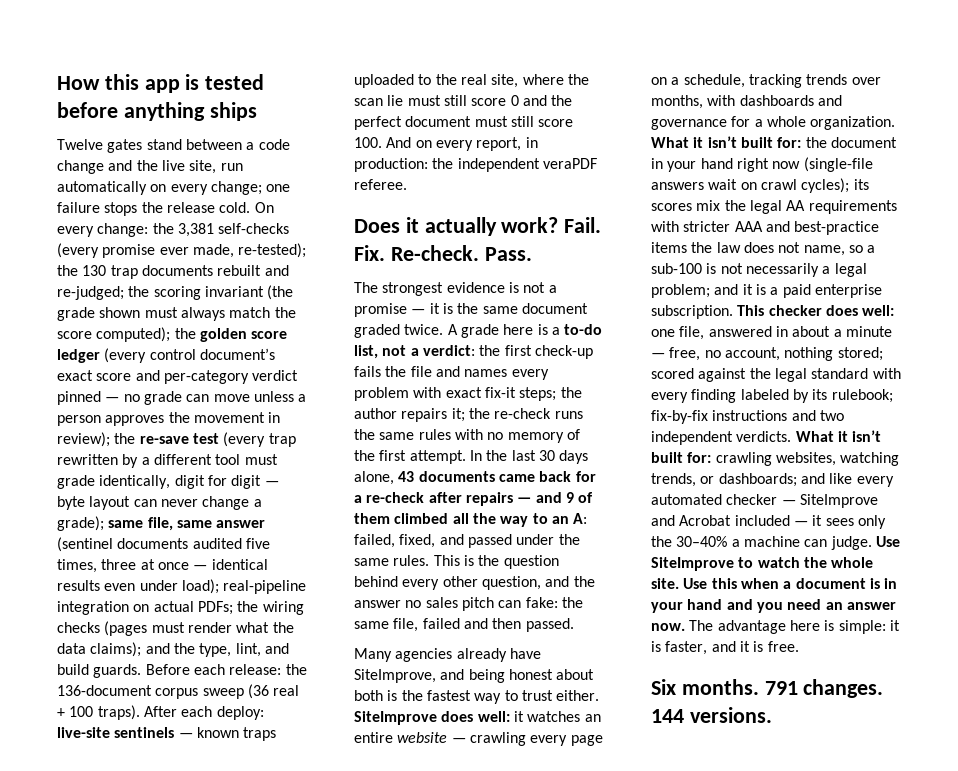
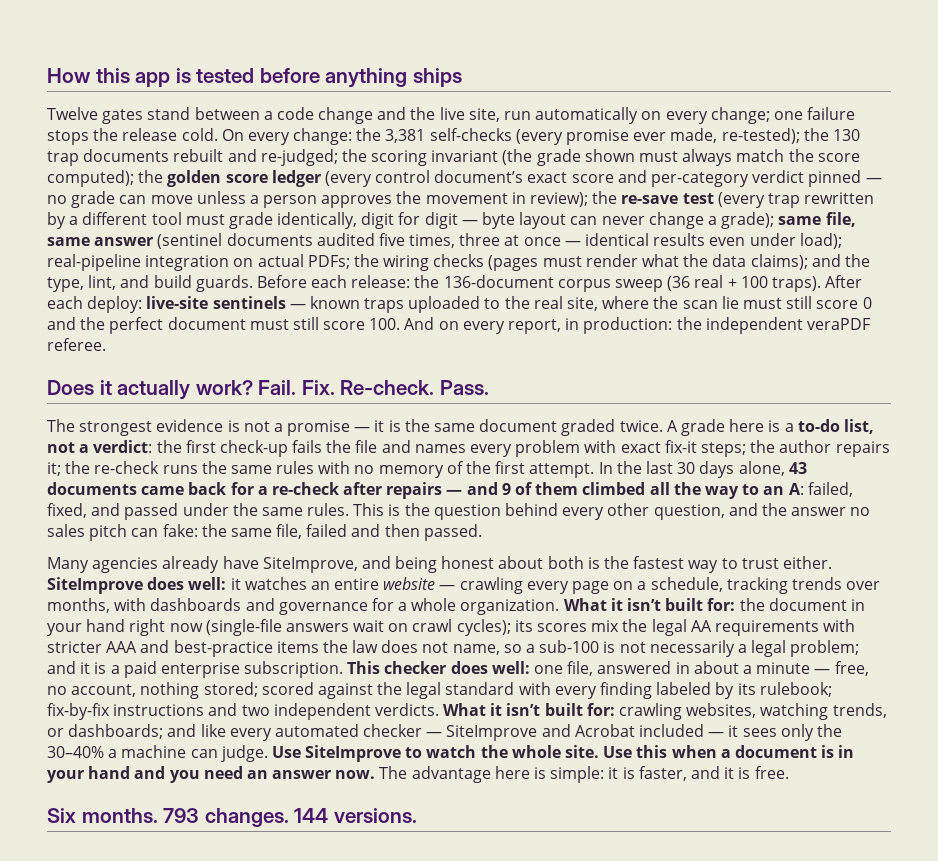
- 791 changes.
+ 793 changes.

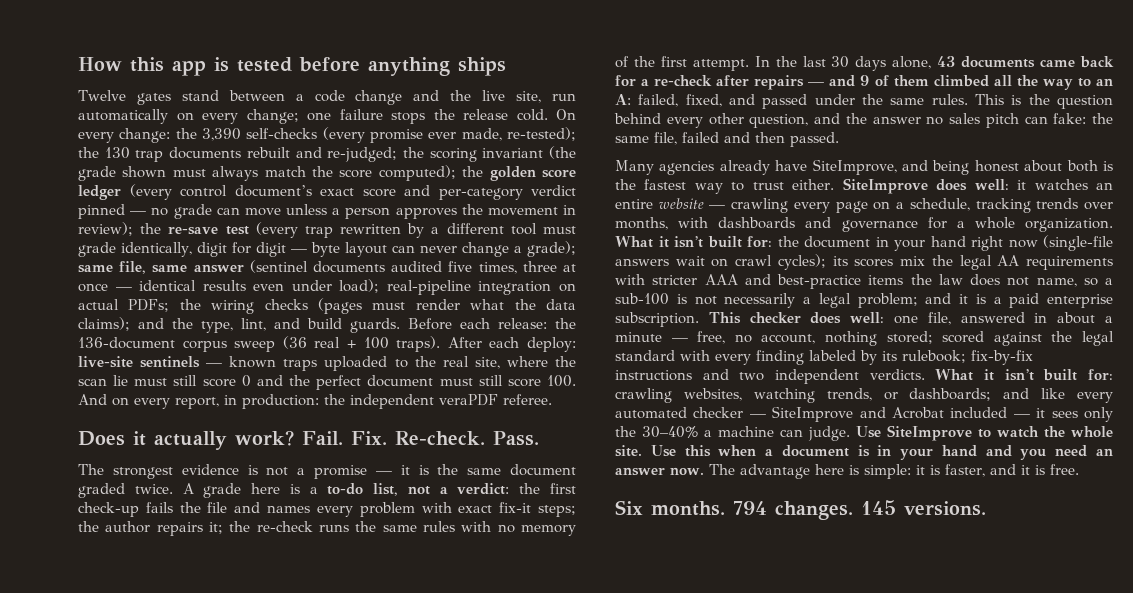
- the 3,381 self-checks (every promise ever made, re-tested);
+ the 3,390 self-checks (every promise ever made, re-tested);
- 793 changes. 144 versions.
+ 794 changes. 145 versions.

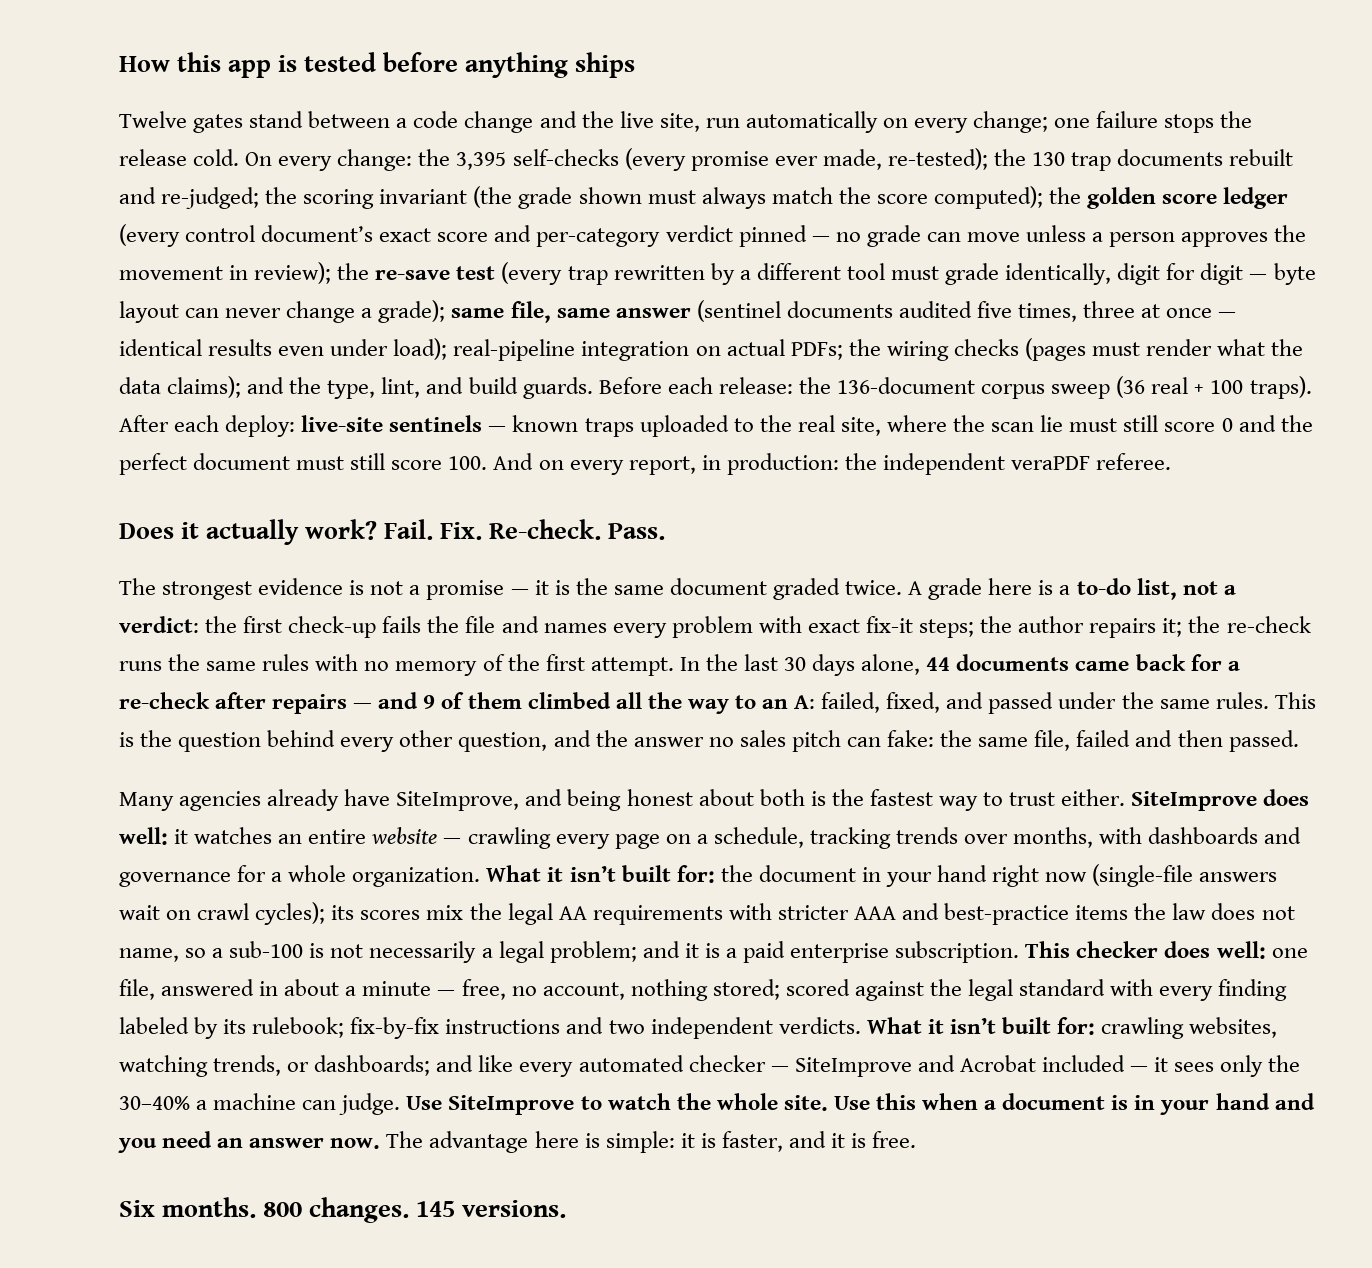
- the 3,390 self-checks (every promise ever made, re-tested);
+ the 3,395 self-checks (every promise ever made, re-tested);
- In the last 30 days alone, 43 documents came back for a re-check after repairs — and 9 of them climbed all the way to an A: failed, fixed, and passed under the same rules.
+ In the last 30 days alone, 44 documents came back for a re-check after repairs — and 9 of them climbed all the way to an A: failed, fixed, and passed under the same rules.
- 794 changes.
+ 800 changes.

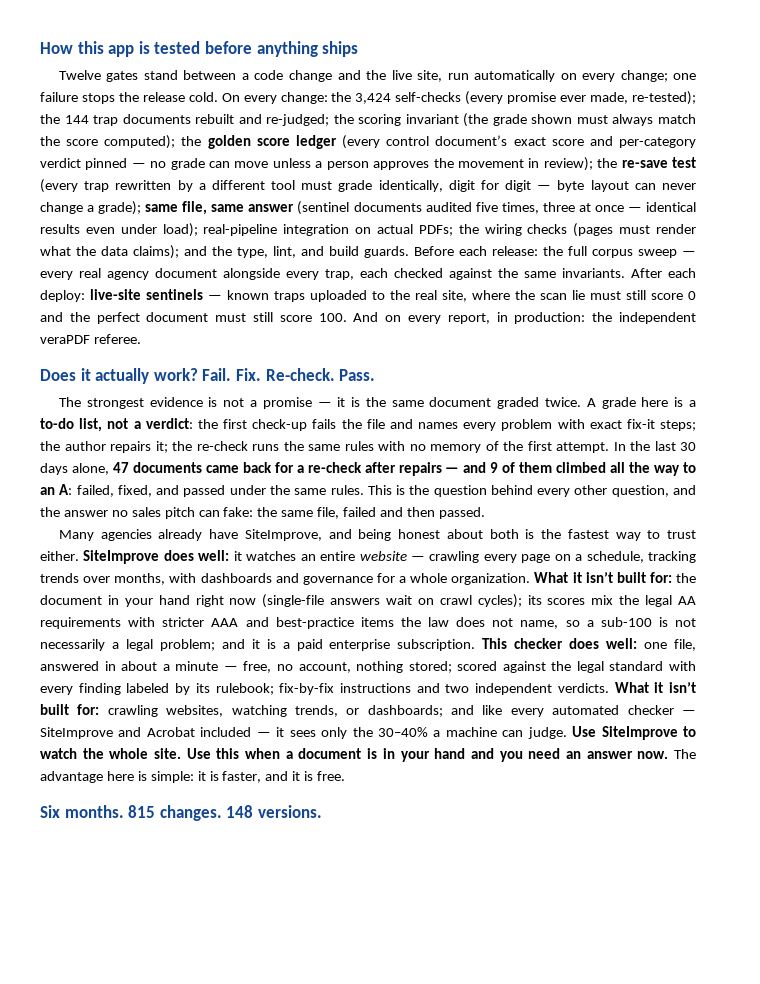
- the 3,395 self-checks (every promise ever made, re-tested);
+ the 3,424 self-checks (every promise ever made, re-tested);
- the 130 trap documents rebuilt and re-judged;
+ the 144 trap documents rebuilt and re-judged;
- Before each release: the 136-document corpus sweep (36 real + 100 traps).
+ Before each release: the full corpus sweep — every real agency document alongside every trap, each checked against the same invariants.
- In the last 30 days alone, 44 documents came back for a re-check after repairs — and 9 of them climbed all the way to an A: failed, fixed, and passed under the same rules.
+ In the last 30 days alone, 47 documents came back for a re-check after repairs — and 9 of them climbed all the way to an A: failed, fixed, and passed under the same rules.
- 800 changes. 145 versions.
+ 815 changes. 148 versions.

